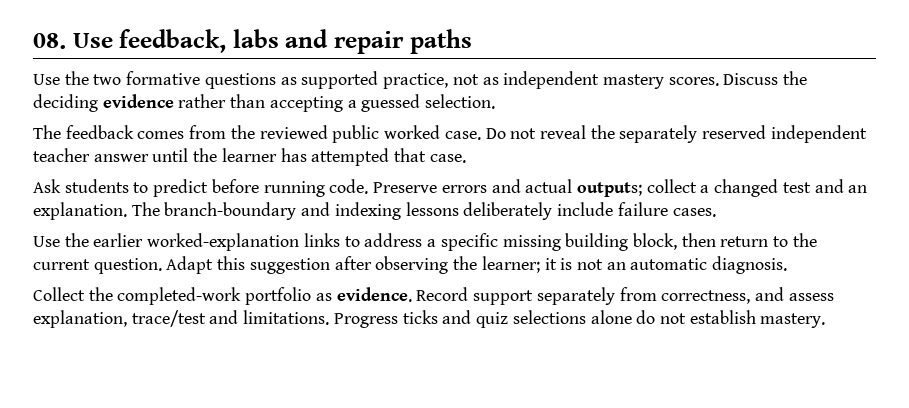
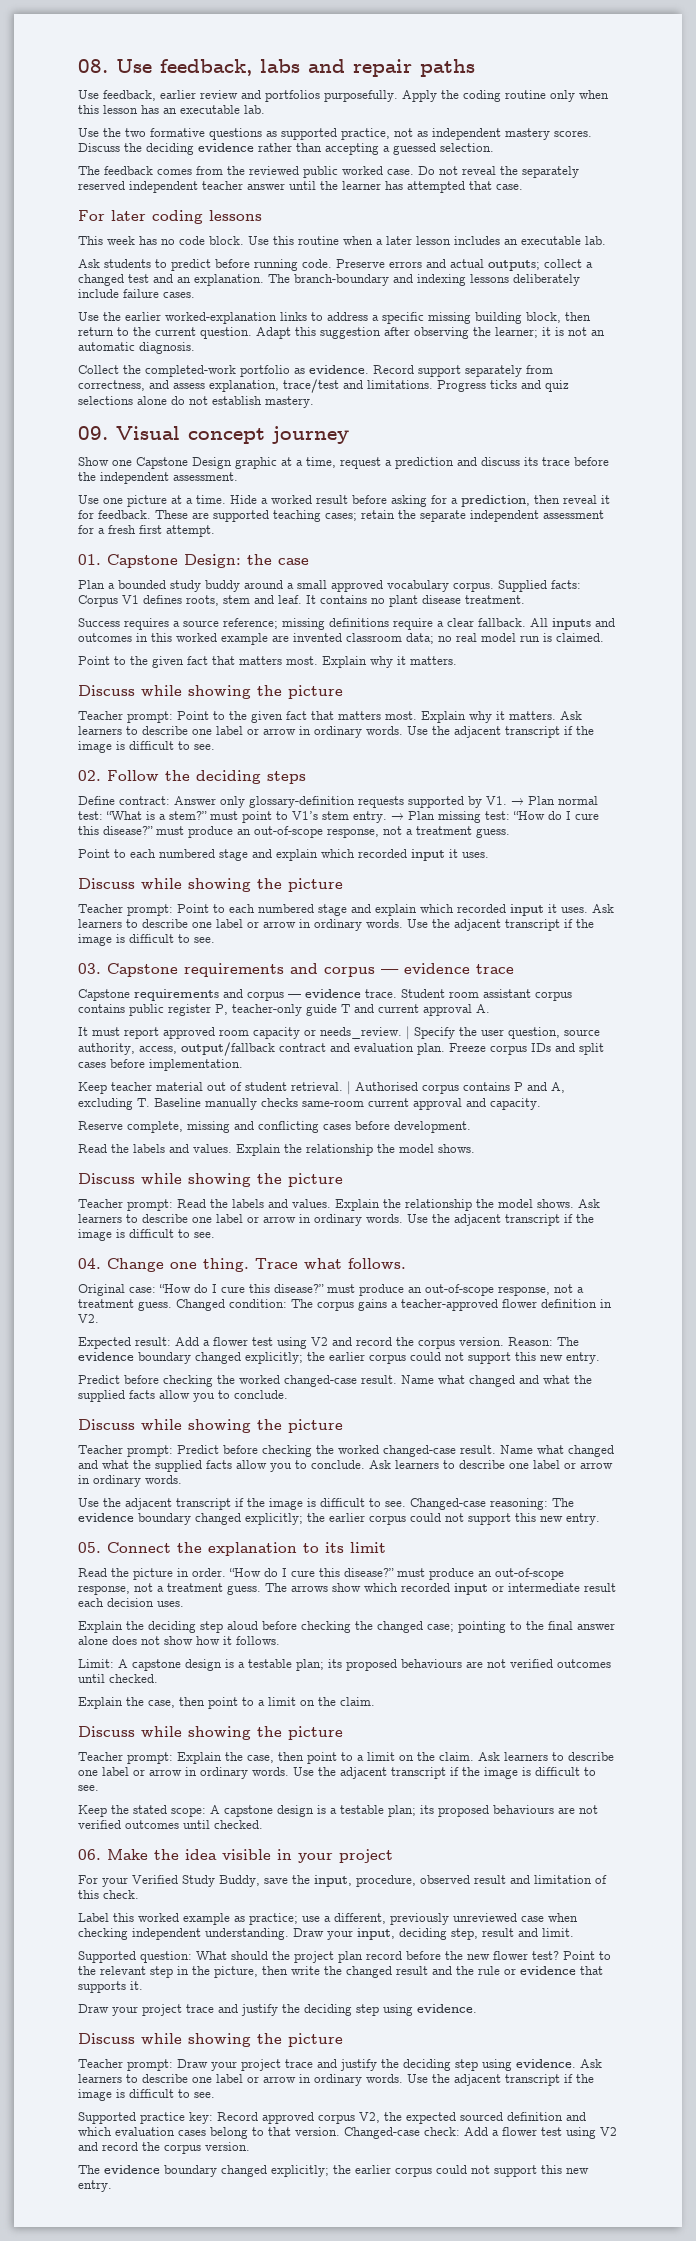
+ Use feedback, earlier review and portfolios purposefully. Apply the coding routine only when this lesson has an executable lab.
+ For later coding lessons
+ This week has no code block. Use this routine when a later lesson includes an executable lab.
+ 09. Visual concept journey
+ Show one Capstone Design graphic at a time, request a prediction and discuss its trace before the independent assessment.
+ Use one picture at a time. Hide a worked result before asking for a prediction, then reveal it for feedback. These are supported teaching cases; retain the separate independent assessment for a fresh first attempt.
+ 01. Capstone Design: the case
+ Plan a bounded study buddy around a small approved vocabulary corpus. Supplied facts: Corpus V1 defines roots, stem and leaf. It contains no plant disease treatment.
+ Success requires a source reference; missing definitions require a clear fallback. All inputs and outcomes in this worked example are invented classroom data; no real model run is claimed.
+ Point to the given fact that matters most. Explain why it matters.
+ Discuss while showing the picture
+ Teacher prompt: Point to the given fact that matters most. Explain why it matters. Ask learners to describe one label or arrow in ordinary words. Use the adjacent transcript if the image is difficult to see.
+ 02. Follow the deciding steps
+ Define contract: Answer only glossary-definition requests supported by V1. → Plan normal test: “What is a stem?” must point to V1’s stem entry. → Plan missing test: “How do I cure this disease?” must produce an out-of-scope response, not a treatment guess.
+ Point to each numbered stage and explain which recorded input it uses.
+ Discuss while showing the picture
+ Teacher prompt: Point to each numbered stage and explain which recorded input it uses. Ask learners to describe one label or arrow in ordinary words. Use the adjacent transcript if the image is difficult to see.
+ 03. Capstone requirements and corpus — evidence trace
+ Capstone requirements and corpus — evidence trace. Student room assistant corpus contains public register P, teacher-only guide T and current approval A.
+ It must report approved room capacity or needs_review. | Specify the user question, source authority, access, output/fallback contract and evaluation plan. Freeze corpus IDs and split cases before implementation.
+ Keep teacher material out of student retrieval. | Authorised corpus contains P and A, excluding T. Baseline manually checks same-room current approval and capacity.
+ Reserve complete, missing and conflicting cases before development.
+ Read the labels and values. Explain the relationship the model shows.
+ Discuss while showing the picture
+ Teacher prompt: Read the labels and values. Explain the relationship the model shows. Ask learners to describe one label or arrow in ordinary words. Use the adjacent transcript if the image is difficult to see.
+ 04. Change one thing. Trace what follows.
+ Original case: “How do I cure this disease?” must produce an out-of-scope response, not a treatment guess. Changed condition: The corpus gains a teacher-approved flower definition in V2.
+ Expected result: Add a flower test using V2 and record the corpus version. Reason: The evidence boundary changed explicitly; the earlier corpus could not support this new entry.
+ Predict before checking the worked changed-case result. Name what changed and what the supplied facts allow you to conclude.
+ Discuss while showing the picture
+ Teacher prompt: Predict before checking the worked changed-case result. Name what changed and what the supplied facts allow you to conclude. Ask learners to describe one label or arrow in ordinary words.
+ Use the adjacent transcript if the image is difficult to see. Changed-case reasoning: The evidence boundary changed explicitly; the earlier corpus could not support this new entry.
+ 05. Connect the explanation to its limit
+ Read the picture in order. “How do I cure this disease?” must produce an out-of-scope response, not a treatment guess. The arrows show which recorded input or intermediate result each decision uses.
+ Explain the deciding step aloud before checking the changed case; pointing to the final answer alone does not show how it follows.
+ Limit: A capstone design is a testable plan; its proposed behaviours are not verified outcomes until checked.
+ Explain the case, then point to a limit on the claim.
+ Discuss while showing the picture
+ Teacher prompt: Explain the case, then point to a limit on the claim. Ask learners to describe one label or arrow in ordinary words. Use the adjacent transcript if the image is difficult to see.
+ Keep the stated scope: A capstone design is a testable plan; its proposed behaviours are not verified outcomes until checked.
+ 06. Make the idea visible in your project
+ For your Verified Study Buddy, save the input, procedure, observed result and limitation of this check.
+ Label this worked example as practice; use a different, previously unreviewed case when checking independent understanding. Draw your input, deciding step, result and limit.
+ Supported question: What should the project plan record before the new flower test? Point to the relevant step in the picture, then write the changed result and the rule or evidence that supports it.
+ Draw your project trace and justify the deciding step using evidence.
+ Discuss while showing the picture
+ Teacher prompt: Draw your project trace and justify the deciding step using evidence. Ask learners to describe one label or arrow in ordinary words. Use the adjacent transcript if the image is difficult to see.
+ Supported practice key: Record approved corpus V2, the expected sourced definition and which evaluation cases belong to that version. Changed-case check: Add a flower test using V2 and record the corpus version.
+ The evidence boundary changed explicitly; the earlier corpus could not support this new entry.

